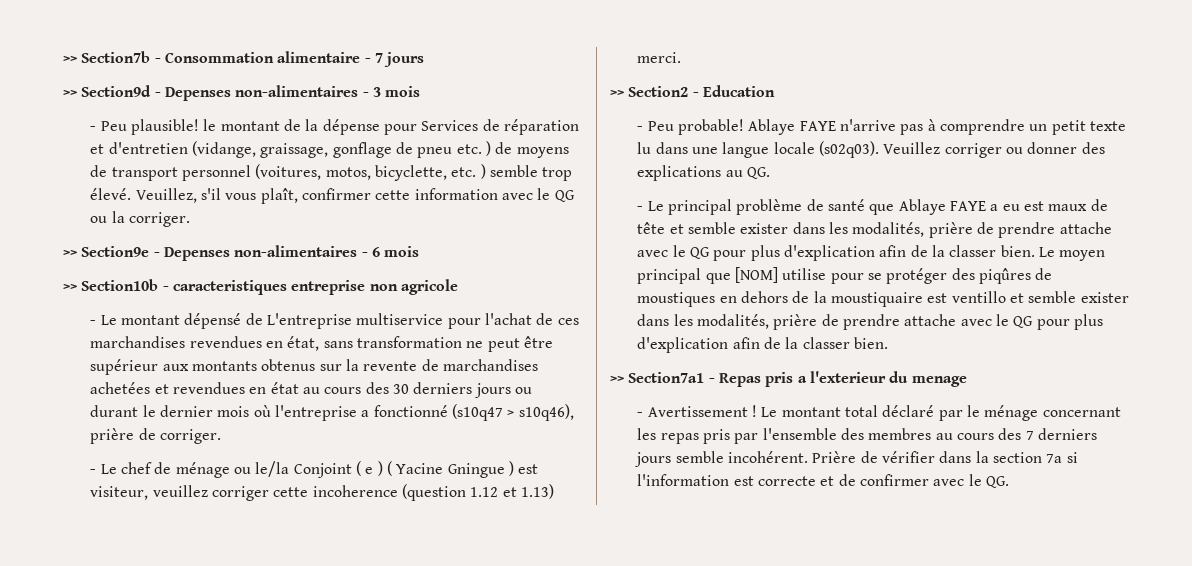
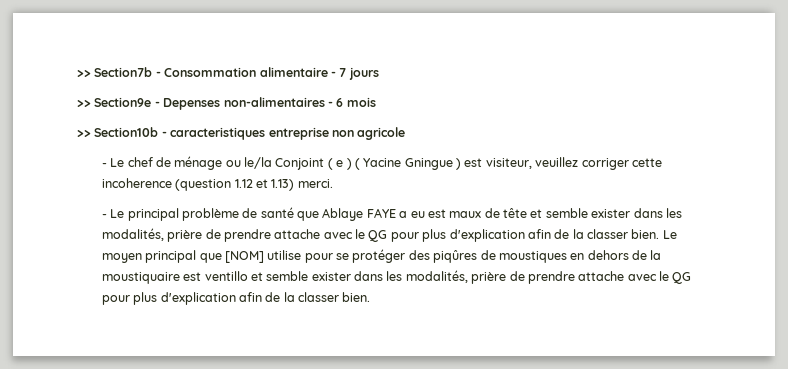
- >> Section9d - Depenses non-alimentaires - 3 mois
- - Peu plausible! le montant de la dépense pour Services de réparation et d'entretien (vidange, graissage, gonflage de pneu etc. ) de moyens de transport personnel (voitures, motos, bicyclette, etc. ) semble trop élevé. Veuillez, s'il vous plaît, confirmer cette information avec le QG ou la corriger.
- - Le montant dépensé de L'entreprise multiservice pour l'achat de ces marchandises revendues en état, sans transformation ne peut être supérieur aux montants obtenus sur la revente de marchandises achetées et revendues en état au cours des 30 derniers jours ou durant le dernier mois où l'entreprise a fonctionné (s10q47 > s10q46), prière de corriger.
- >> Section2 - Education
- - Peu probable! Ablaye FAYE n'arrive pas à comprendre un petit texte lu dans une langue locale (s02q03). Veuillez corriger ou donner des explications au QG.
- >> Section7a1 - Repas pris a l'exterieur du menage
- - Avertissement ! Le montant total déclaré par le ménage concernant les repas pris par l'ensemble des membres au cours des 7 derniers jours semble incohérent. Prière de vérifier dans la section 7a si l'information est correcte et de confirmer avec le QG.

